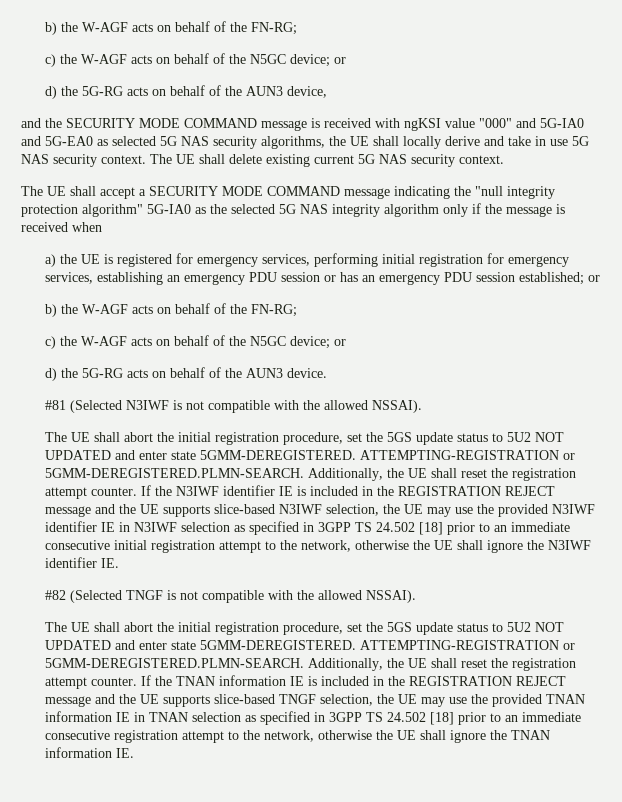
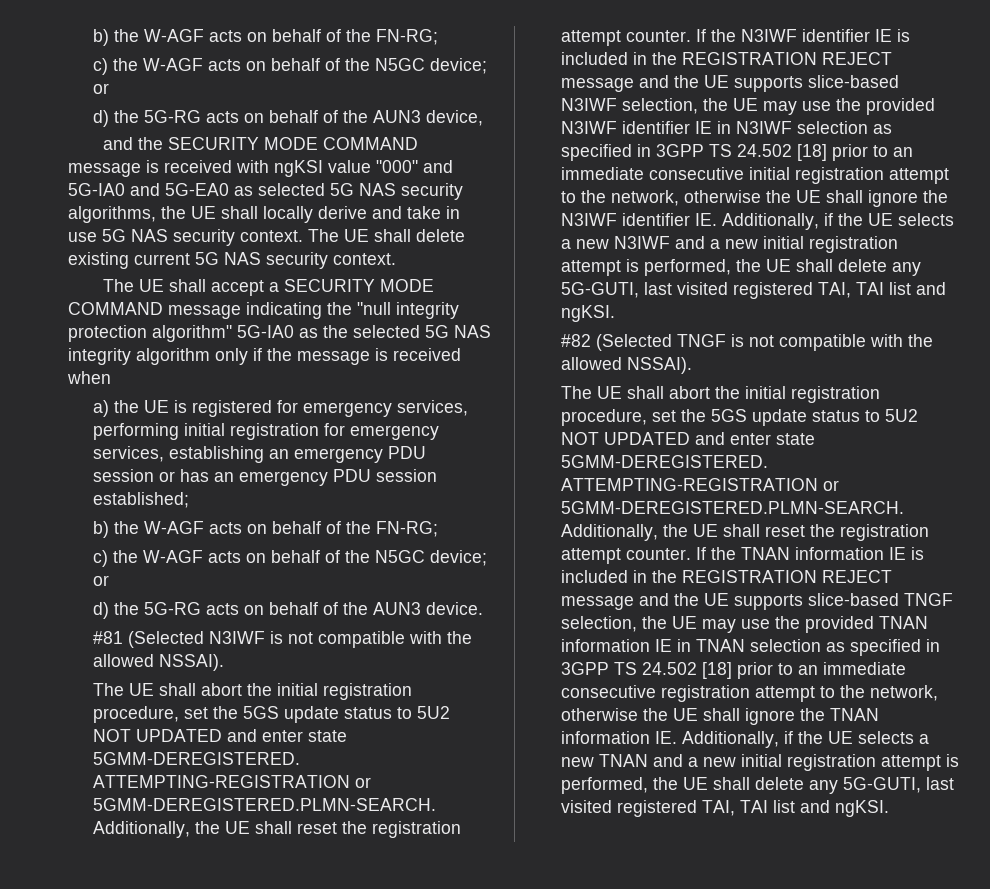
- a) the UE is registered for emergency services, performing initial registration for emergency services, establishing an emergency PDU session or has an emergency PDU session established; or
+ a) the UE is registered for emergency services, performing initial registration for emergency services, establishing an emergency PDU session or has an emergency PDU session established;
- If the N3IWF identifier IE is included in the REGISTRATION REJECT message and the UE supports slice-based N3IWF selection, the UE may use the provided N3IWF identifier IE in N3IWF selection as specified in 3GPP TS 24.502 [18] prior to an immediate consecutive initial registration attempt to the network, otherwise the UE shall ignore the N3IWF identifier IE.
+ If the N3IWF identifier IE is included in the REGISTRATION REJECT message and the UE supports slice-based N3IWF selection, the UE may use the provided N3IWF identifier IE in N3IWF selection as specified in 3GPP TS 24.502 [18] prior to an immediate consecutive initial registration attempt to the network, otherwise the UE shall ignore the N3IWF identifier IE. Additionally, if the UE selects a new N3IWF and a new initial registration attempt is performed, the UE shall delete any 5G-GUTI, last visited registered TAI, TAI list and ngKSI.
- If the TNAN information IE is included in the REGISTRATION REJECT message and the UE supports slice-based TNGF selection, the UE may use the provided TNAN information IE in TNAN selection as specified in 3GPP TS 24.502 [18] prior to an immediate consecutive registration attempt to the network, otherwise the UE shall ignore the TNAN information IE.
+ If the TNAN information IE is included in the REGISTRATION REJECT message and the UE supports slice-based TNGF selection, the UE may use the provided TNAN information IE in TNAN selection as specified in 3GPP TS 24.502 [18] prior to an immediate consecutive registration attempt to the network, otherwise the UE shall ignore the TNAN information IE. Additionally, if the UE selects a new TNAN and a new initial registration attempt is performed, the UE shall delete any 5G-GUTI, last visited registered TAI, TAI list and ngKSI.

